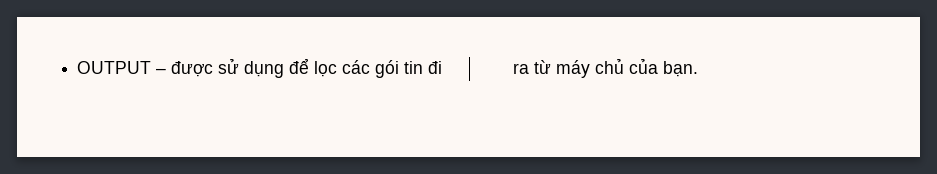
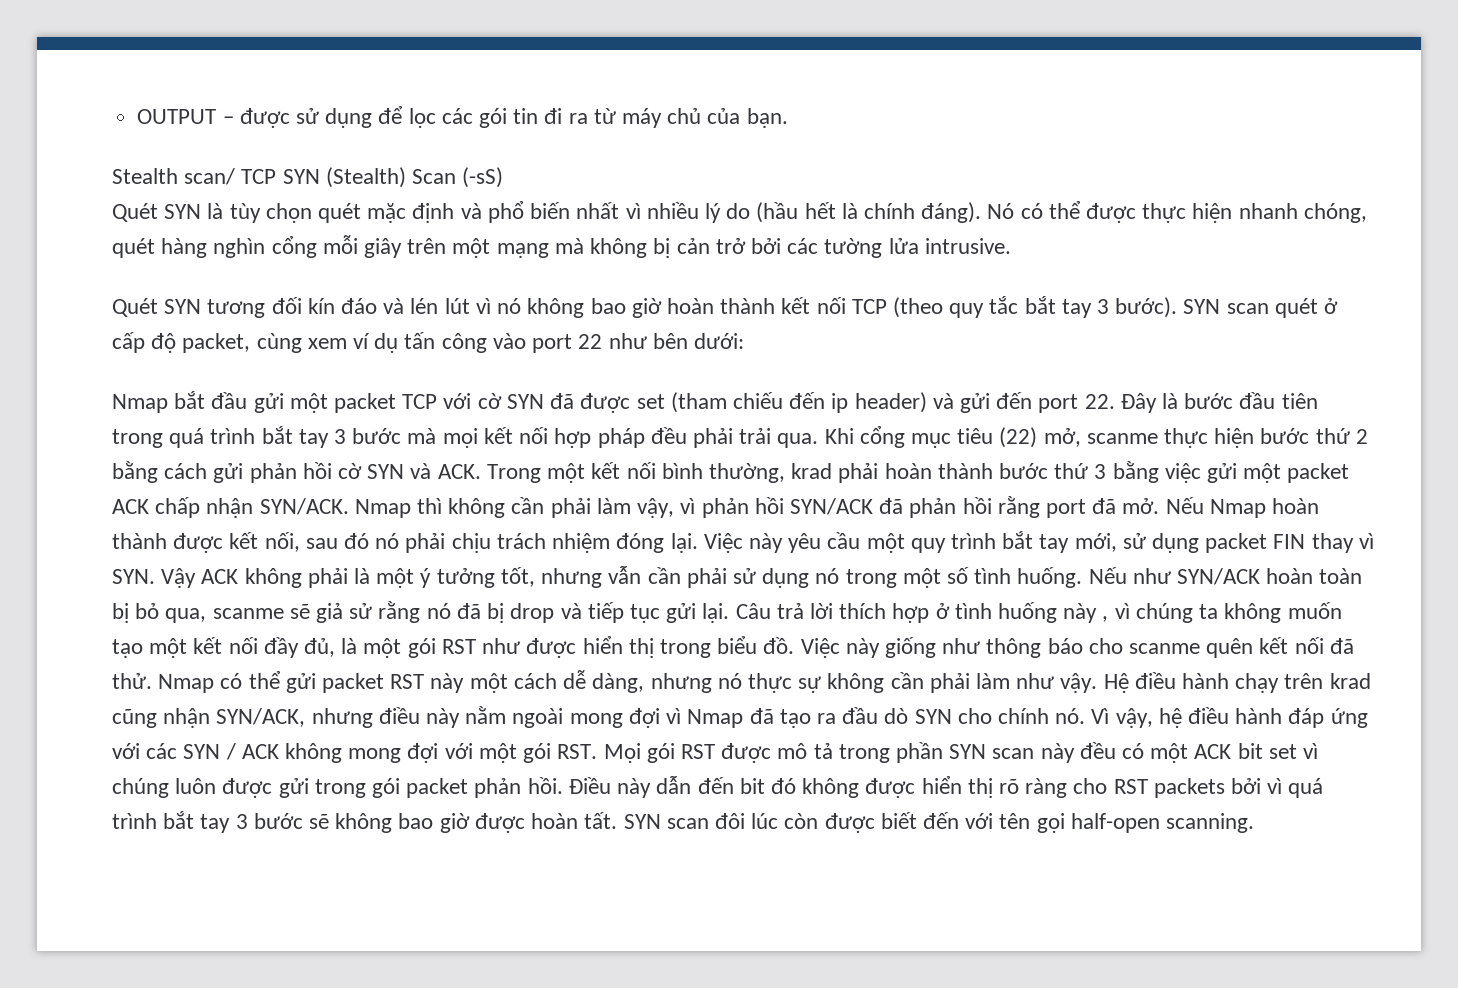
+ Stealth scan/ TCP SYN (Stealth) Scan (-sS)
+ Quét SYN là tùy chọn quét mặc định và phổ biến nhất vì nhiều lý do (hầu hết là chính đáng). Nó có thể được thực hiện nhanh chóng, quét hàng nghìn cổng mỗi giây trên một mạng mà không bị cản trở bởi các tường lửa intrusive.
+ Quét SYN tương đối kín đáo và lén lút vì nó không bao giờ hoàn thành kết nối TCP (theo quy tắc bắt tay 3 bước). SYN scan quét ở cấp độ packet, cùng xem ví dụ tấn công vào port 22 như bên dưới:
+ Nmap bắt đầu gửi một packet TCP với cờ SYN đã được set (tham chiếu đến ip header) và gửi đến port 22. Đây là bước đầu tiên trong quá trình bắt tay 3 bước mà mọi kết nối hợp pháp đều phải trải qua. Khi cổng mục tiêu (22) mở, scanme thực hiện bước thứ 2 bằng cách gửi phản hồi cờ SYN và ACK. Trong một kết nối bình thường, krad phải hoàn thành bước thứ 3 bằng việc gửi một packet ACK chấp nhận SYN/ACK. Nmap thì không cần phải làm vậy, vì phản hồi SYN/ACK đã phản hồi rằng port đã mở. Nếu Nmap hoàn thành được kết nối, sau đó nó phải chịu trách nhiệm đóng lại. Việc này yêu cầu một quy trình bắt tay mới, sử dụng packet FIN thay vì SYN. Vậy ACK không phải là một ý tưởng tốt, nhưng vẫn cần phải sử dụng nó trong một số tình huống. Nếu như SYN/ACK hoàn toàn bị bỏ qua, scanme sẽ giả sử rằng nó đã bị drop và tiếp tục gửi lại. Câu trả lời thích hợp ở tình huống này , vì chúng ta không muốn tạo một kết nối đầy đủ, là một gói RST như được hiển thị trong biểu đồ. Việc này giống như thông báo cho scanme quên kết nối đã thử. Nmap có thể gửi packet RST này một cách dễ dàng, nhưng nó thực sự không cần phải làm như vậy. Hệ điều hành chạy trên krad cũng nhận SYN/ACK, nhưng điều này nằm ngoài mong đợi vì Nmap đã tạo ra đầu dò SYN cho chính nó. Vì vậy, hệ điều hành đáp ứng với các SYN / ACK không mong đợi với một gói RST. Mọi gói RST được mô tả trong phần SYN scan này đều có một ACK bit set vì chúng luôn được gửi trong gói packet phản hồi. Điều này dẫn đến bit đó không được hiển thị rõ ràng cho RST packets bởi vì quá trình bắt tay 3 bước sẽ không bao giờ được hoàn tất. SYN scan đôi lúc còn được biết đến với tên gọi half-open scanning.

